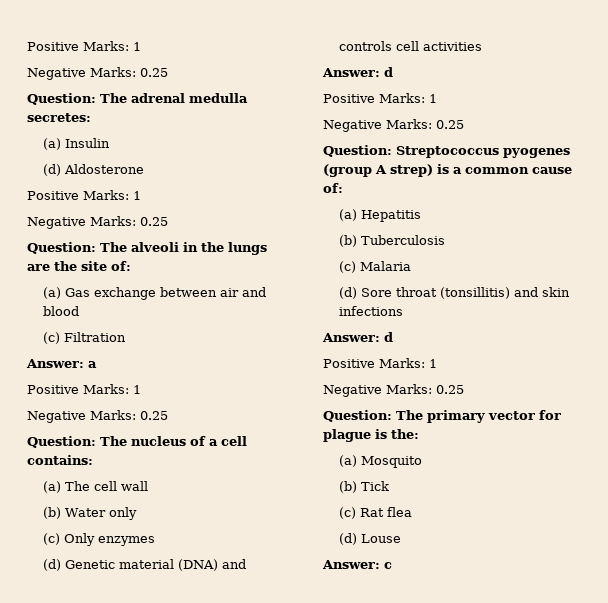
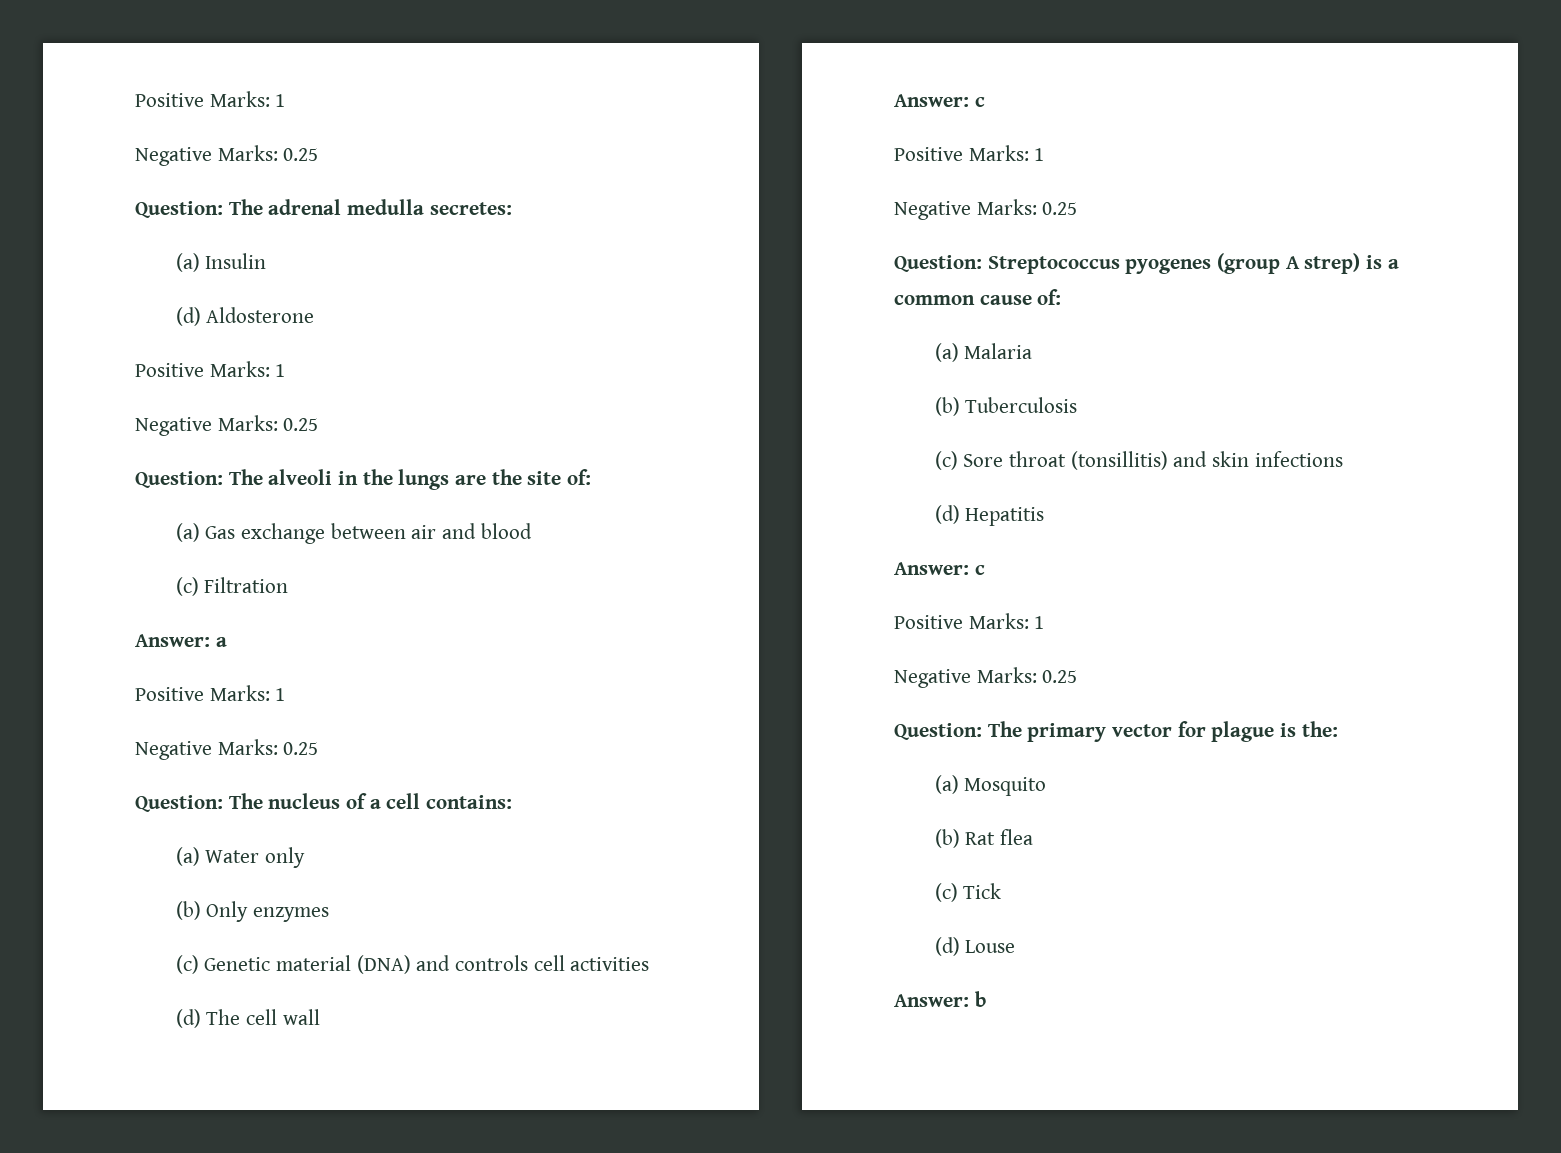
- (a) The cell wall
- (b) Water only
+ (a) Water only
- (c) Only enzymes
+ (b) Only enzymes
- (d) Genetic material (DNA) and controls cell activities
- Answer: d
+ (c) Genetic material (DNA) and controls cell activities
+ (d) The cell wall
+ Answer: c
- (a) Hepatitis
+ (a) Malaria
- (c) Malaria
- (d) Sore throat (tonsillitis) and skin infections
- Answer: d
+ (c) Sore throat (tonsillitis) and skin infections
+ (d) Hepatitis
+ Answer: c
- (b) Tick
- (c) Rat flea
+ (b) Rat flea
+ (c) Tick
- Answer: c
+ Answer: b

